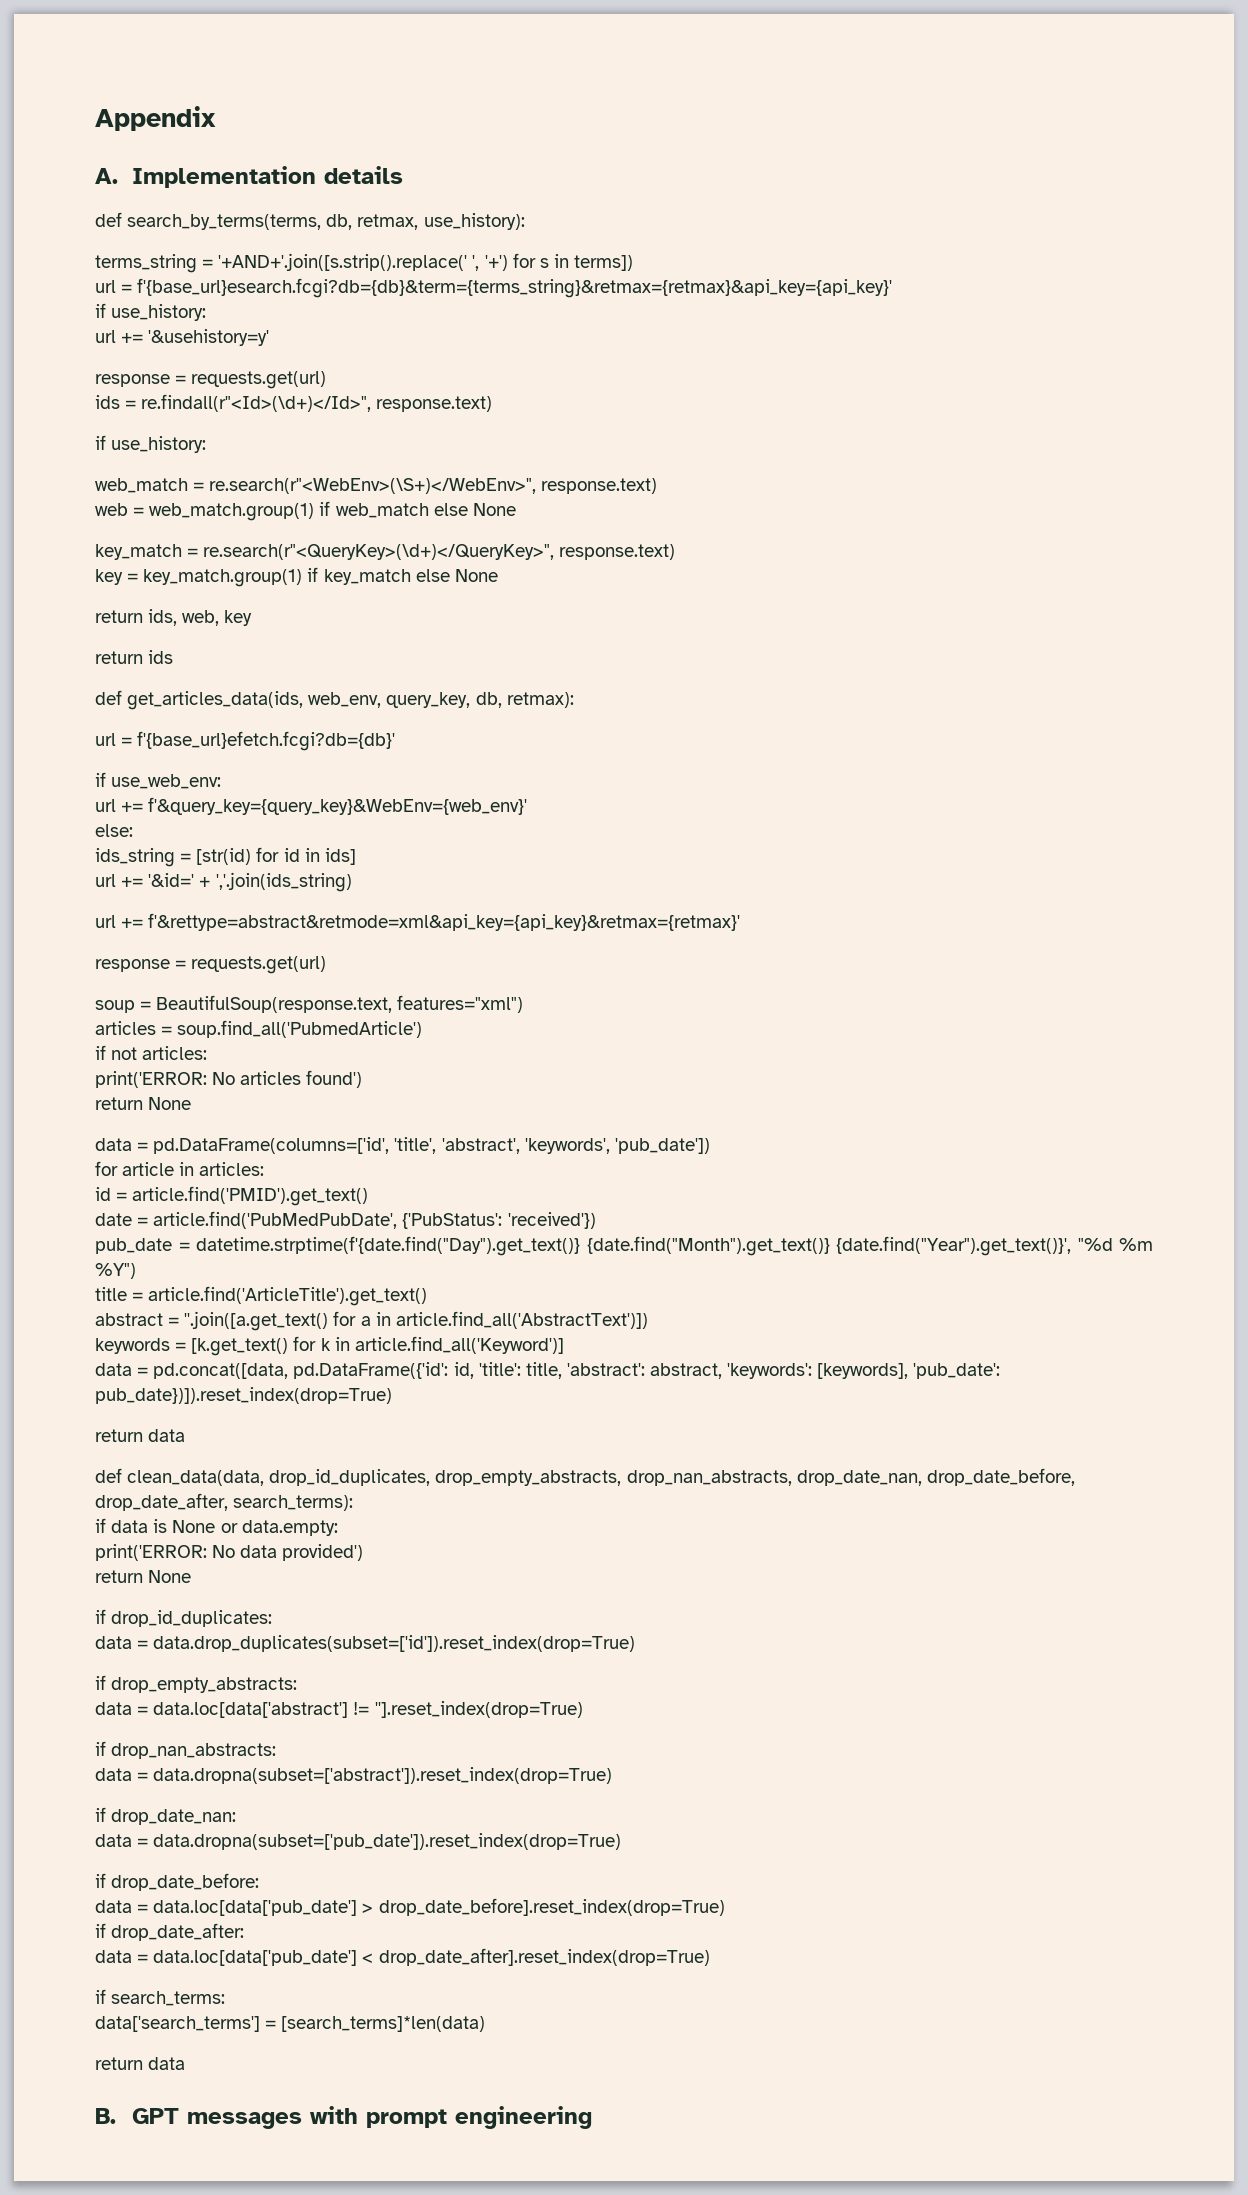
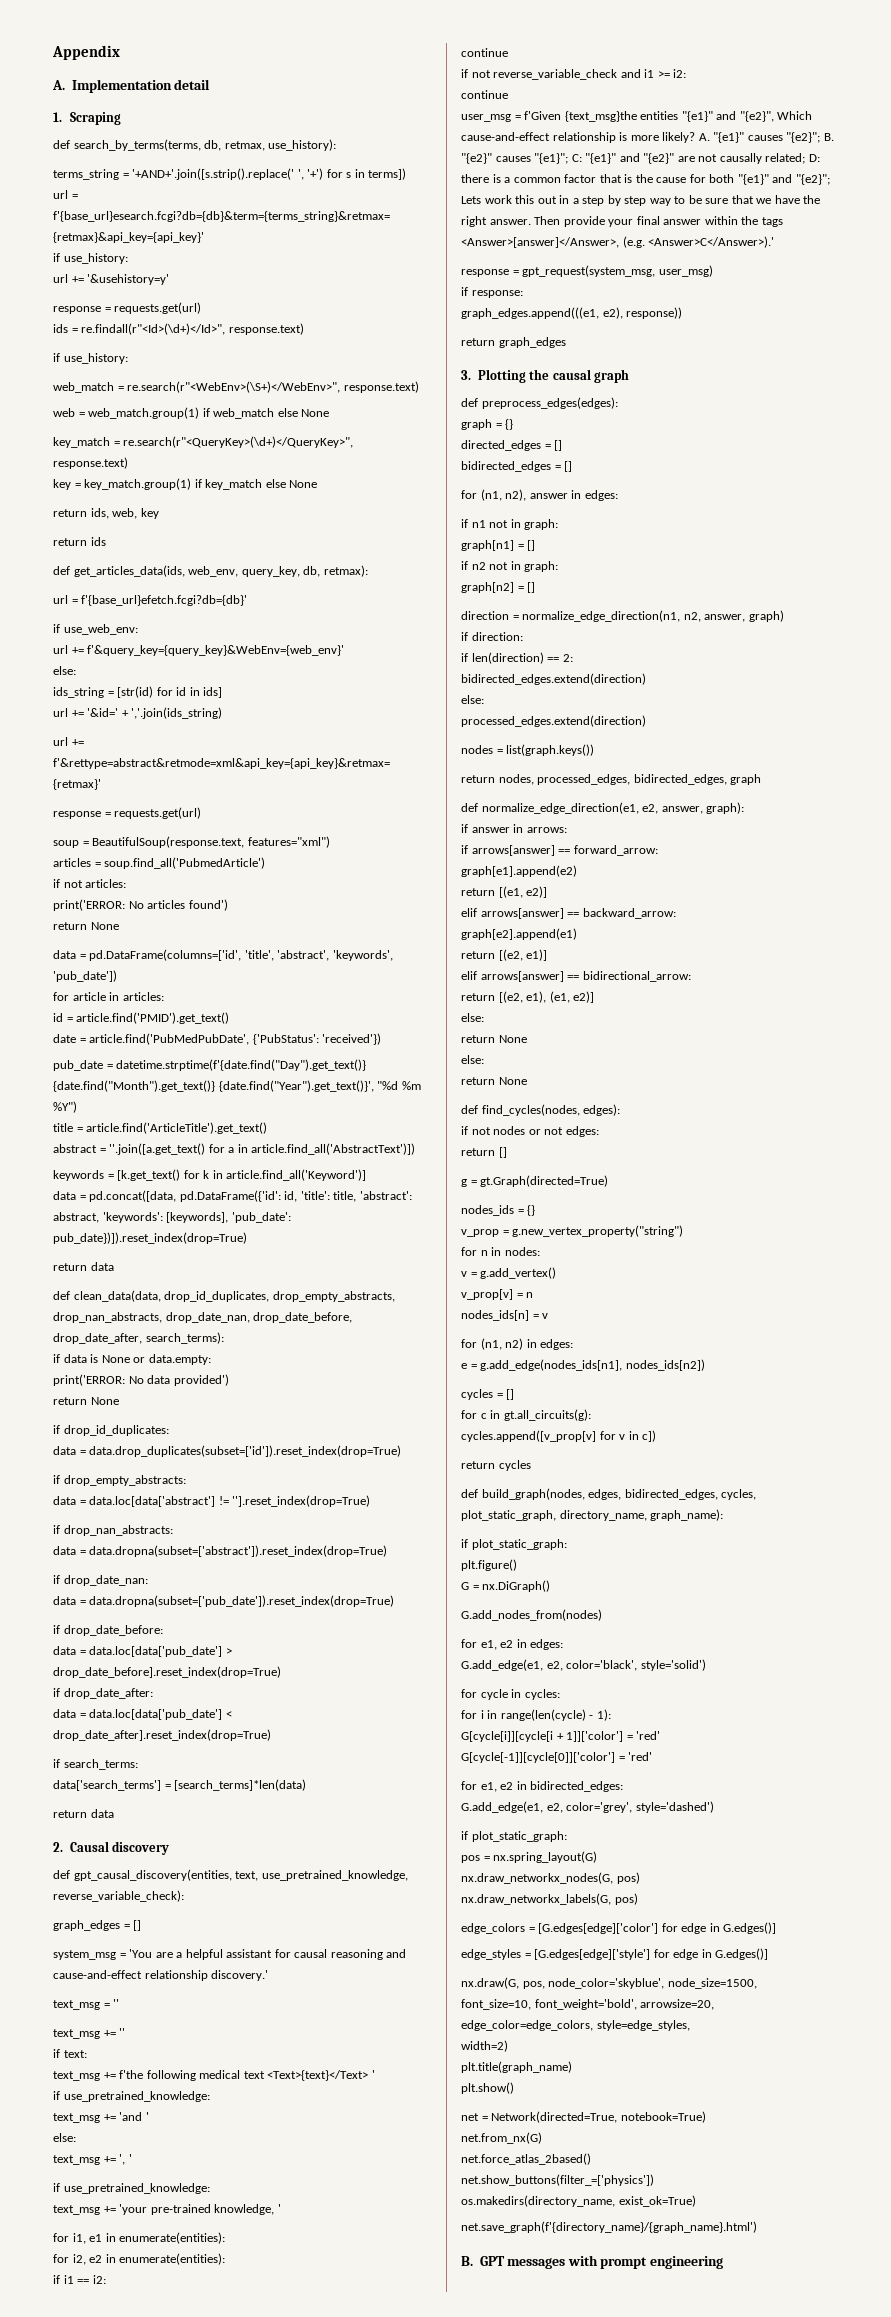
- A. Implementation details
+ A. Implementation detail
+ 1. Scraping
+ 2. Causal discovery
+ def gpt_causal_discovery(entities, text, use_pretrained_knowledge, reverse_variable_check):
+ graph_edges = []
+ system_msg = 'You are a helpful assistant for causal reasoning and cause-and-effect relationship discovery.'
+ text_msg = ''
+ text_msg += ''
+ if text:
+ text_msg += f'the following medical text <Text>{text}</Text> '
+ if use_pretrained_knowledge:
+ text_msg += 'and '
+ else:
+ text_msg += ', '
+ if use_pretrained_knowledge:
+ text_msg += 'your pre-trained knowledge, '
+ for i1, e1 in enumerate(entities):
+ for i2, e2 in enumerate(entities):
+ if i1 == i2:
+ continue
+ if not reverse_variable_check and i1 >= i2:
+ continue
+ user_msg = f'Given {text_msg}the entities "{e1}" and "{e2}", Which cause-and-effect relationship is more likely? A. "{e1}" causes "{e2}"; B. "{e2}" causes "{e1}"; C: "{e1}" and "{e2}" are not causally related; D: there is a common factor that is the cause for both "{e1}" and "{e2}"; Lets work this out in a step by step way to be sure that we have the right answer. Then provide your final answer within the tags <Answer>[answer]</Answer>, (e.g. <Answer>C</Answer>).'
+ response = gpt_request(system_msg, user_msg)
+ if response:
+ graph_edges.append(((e1, e2), response))
+ return graph_edges
+ 3. Plotting the causal graph
+ def preprocess_edges(edges):
+ graph = {}
+ directed_edges = []
+ bidirected_edges = []
+ for (n1, n2), answer in edges:
+ if n1 not in graph:
+ graph[n1] = []
+ if n2 not in graph:
+ graph[n2] = []
+ direction = normalize_edge_direction(n1, n2, answer, graph)
+ if direction:
+ if len(direction) == 2:
+ bidirected_edges.extend(direction)
+ else:
+ processed_edges.extend(direction)
+ nodes = list(graph.keys())
+ return nodes, processed_edges, bidirected_edges, graph
+ def normalize_edge_direction(e1, e2, answer, graph):
+ if answer in arrows:
+ if arrows[answer] == forward_arrow:
+ graph[e1].append(e2)
+ return [(e1, e2)]
+ elif arrows[answer] == backward_arrow:
+ graph[e2].append(e1)
+ return [(e2, e1)]
+ elif arrows[answer] == bidirectional_arrow:
+ return [(e2, e1), (e1, e2)]
+ else:
+ return None
+ else:
+ return None
+ def find_cycles(nodes, edges):
+ if not nodes or not edges:
+ return []
+ g = gt.Graph(directed=True)
+ nodes_ids = {}
+ v_prop = g.new_vertex_property("string")
+ for n in nodes:
+ v = g.add_vertex()
+ v_prop[v] = n
+ nodes_ids[n] = v
+ for (n1, n2) in edges:
+ e = g.add_edge(nodes_ids[n1], nodes_ids[n2])
+ cycles = []
+ for c in gt.all_circuits(g):
+ cycles.append([v_prop[v] for v in c])
+ return cycles
+ def build_graph(nodes, edges, bidirected_edges, cycles, plot_static_graph, directory_name, graph_name):
+ if plot_static_graph:
+ plt.figure()
+ G = nx.DiGraph()
+ G.add_nodes_from(nodes)
+ for e1, e2 in edges:
+ G.add_edge(e1, e2, color='black', style='solid')
+ for cycle in cycles:
+ for i in range(len(cycle) - 1):
+ G[cycle[i]][cycle[i + 1]]['color'] = 'red'
+ G[cycle[-1]][cycle[0]]['color'] = 'red'
+ for e1, e2 in bidirected_edges:
+ G.add_edge(e1, e2, color='grey', style='dashed')
+ if plot_static_graph:
+ pos = nx.spring_layout(G)
+ nx.draw_networkx_nodes(G, pos)
+ nx.draw_networkx_labels(G, pos)
+ edge_colors = [G.edges[edge]['color'] for edge in G.edges()]
+ edge_styles = [G.edges[edge]['style'] for edge in G.edges()]
+ nx.draw(G, pos, node_color='skyblue', node_size=1500,
+ font_size=10, font_weight='bold', arrowsize=20, edge_color=edge_colors, style=edge_styles,
+ width=2)
+ plt.title(graph_name)
+ plt.show()
+ net = Network(directed=True, notebook=True)
+ net.from_nx(G)
+ net.force_atlas_2based()
+ net.show_buttons(filter_=['physics'])
+ os.makedirs(directory_name, exist_ok=True)
+ net.save_graph(f'{directory_name}/{graph_name}.html')

